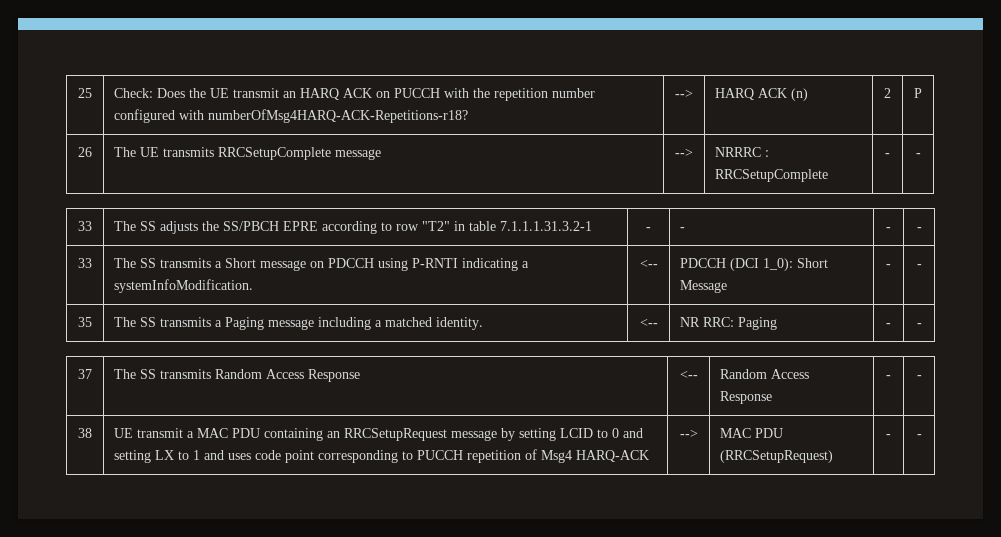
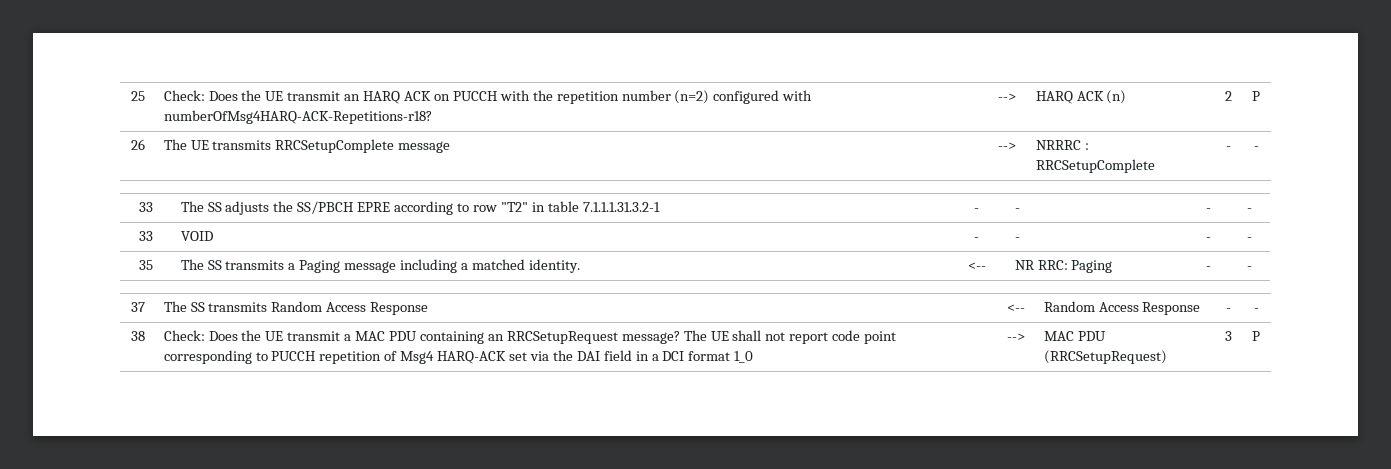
- 25 | Check: Does the UE transmit an HARQ ACK on PUCCH with the repetition number configured with numberOfMsg4HARQ-ACK-Repetitions-r18? | --> | HARQ ACK (n) | 2 | P
+ 25 | Check: Does the UE transmit an HARQ ACK on PUCCH with the repetition number (n=2) configured with numberOfMsg4HARQ-ACK-Repetitions-r18? | --> | HARQ ACK (n) | 2 | P
- 33 | The SS transmits a Short message on PDCCH using P-RNTI indicating a systemInfoModification. | <-- | PDCCH (DCI 1_0): Short Message | - | -
+ 33 | VOID | - | - | - | -
- UE transmit a MAC PDU containing an RRCSetupRequest message by setting LCID to 0 and setting LX to 1 and uses code point corresponding to PUCCH repetition of Msg4 HARQ-ACK
+ Check: Does the UE transmit a MAC PDU containing an RRCSetupRequest message? The UE shall not report code point corresponding to PUCCH repetition of Msg4 HARQ-ACK set via the DAI field in a DCI format 1_0
- MAC PDU (RRCSetupRequest) | - | -
+ MAC PDU (RRCSetupRequest) | 3 | P

